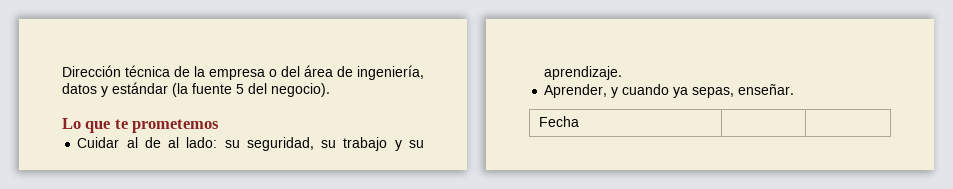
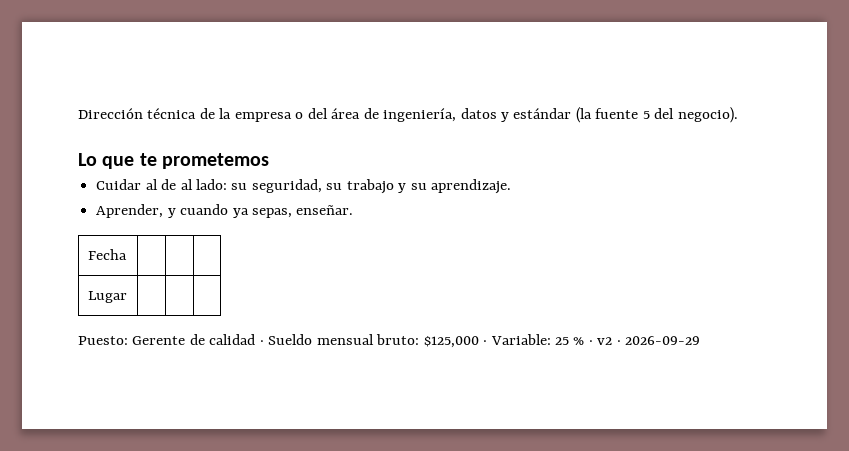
- Fecha | |
+ Fecha | | |
+ Lugar | | |
+ Puesto: Gerente de calidad · Sueldo mensual bruto: $125,000 · Variable: 25 % · v2 · 2026-09-29

